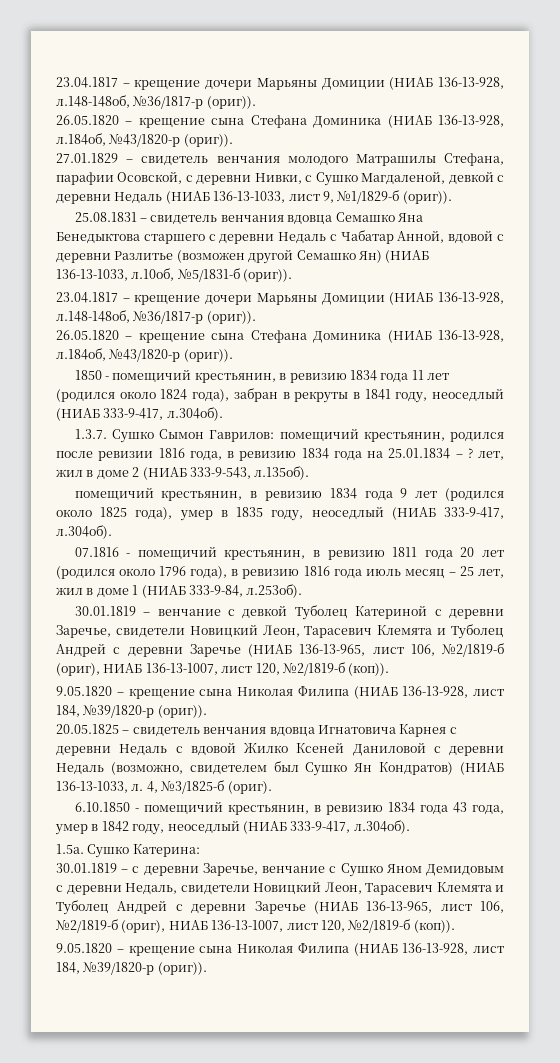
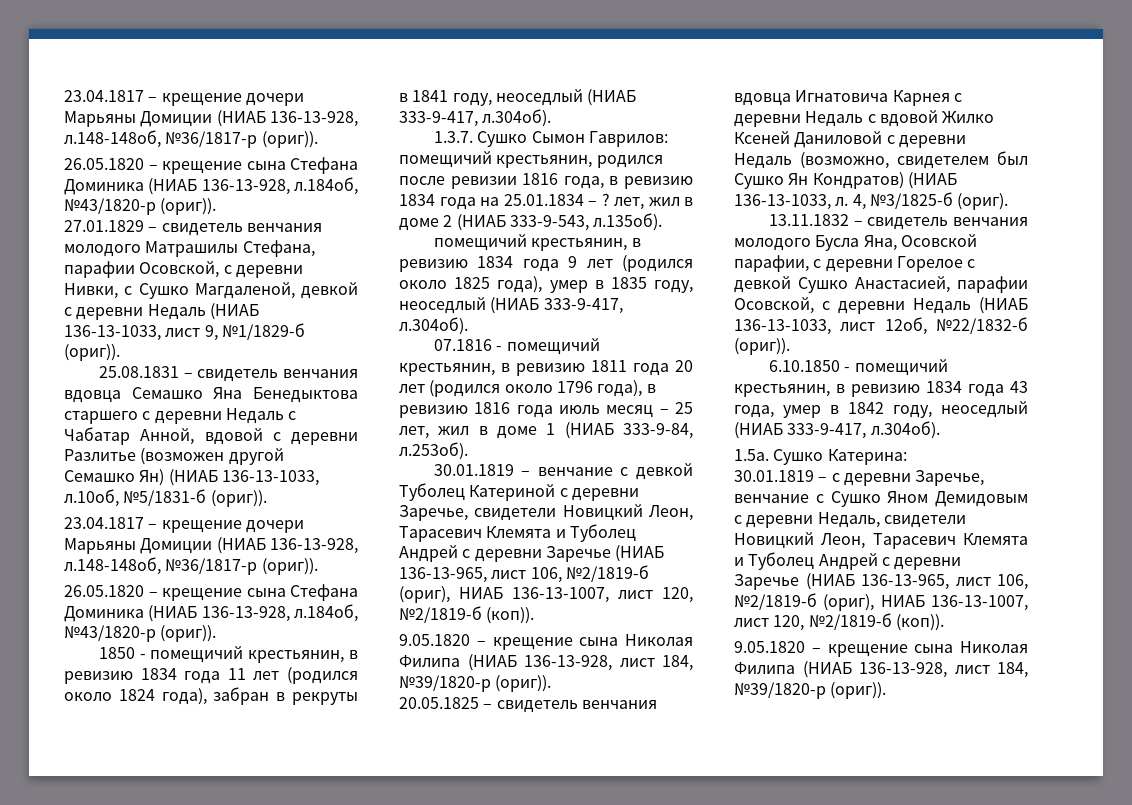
+ 13.11.1832 – свидетель венчания молодого Бусла Яна, Осовской парафии, с деревни Горелое с девкой Сушко Анастасией, парафии Осовской, с деревни Недаль (НИАБ 136-13-1033, лист 12об, №22/1832-б (ориг)).

